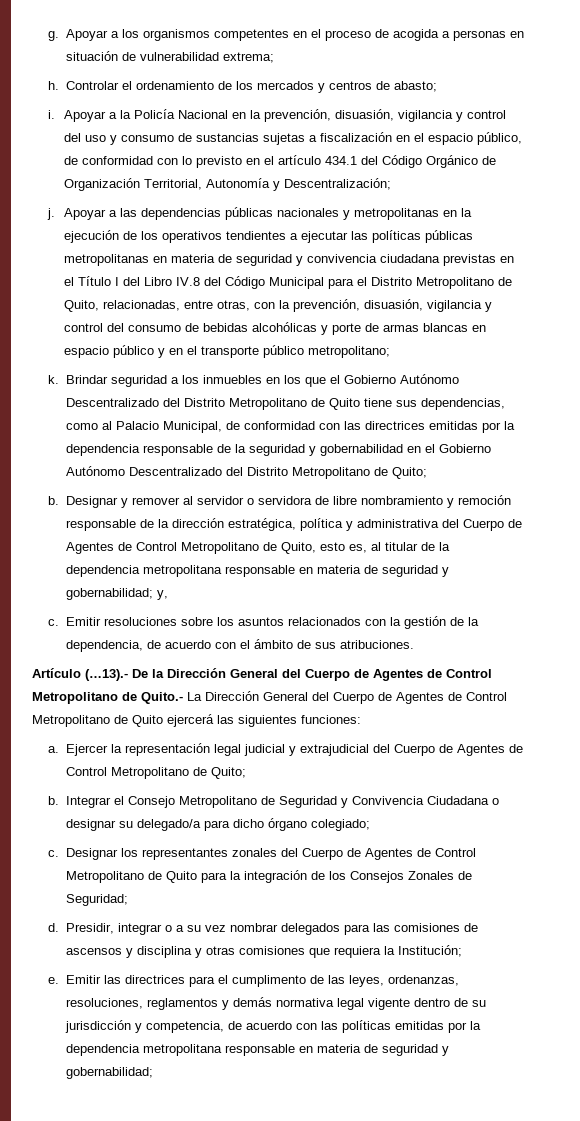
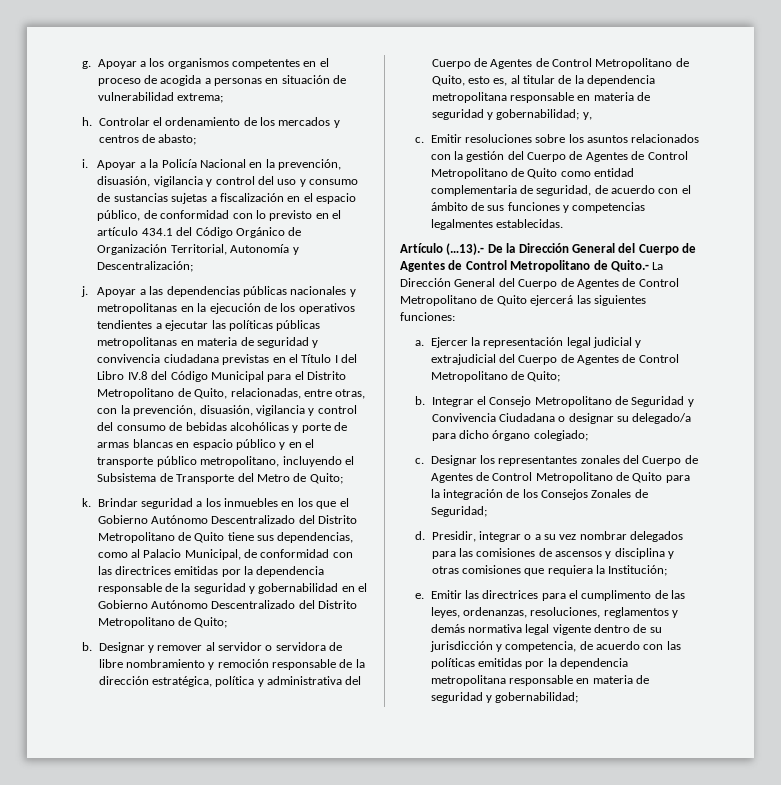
- Apoyar a las dependencias públicas nacionales y metropolitanas en la ejecución de los operativos tendientes a ejecutar las políticas públicas metropolitanas en materia de seguridad y convivencia ciudadana previstas en el Título I del Libro IV.8 del Código Municipal para el Distrito Metropolitano de Quito, relacionadas, entre otras, con la prevención, disuasión, vigilancia y control del consumo de bebidas alcohólicas y porte de armas blancas en espacio público y en el transporte público metropolitano;
+ Apoyar a las dependencias públicas nacionales y metropolitanas en la ejecución de los operativos tendientes a ejecutar las políticas públicas metropolitanas en materia de seguridad y convivencia ciudadana previstas en el Título I del Libro IV.8 del Código Municipal para el Distrito Metropolitano de Quito, relacionadas, entre otras, con la prevención, disuasión, vigilancia y control del consumo de bebidas alcohólicas y porte de armas blancas en espacio público y en el transporte público metropolitano, incluyendo el Subsistema de Transporte del Metro de Quito;
- Emitir resoluciones sobre los asuntos relacionados con la gestión de la dependencia, de acuerdo con el ámbito de sus atribuciones.
+ Emitir resoluciones sobre los asuntos relacionados con la gestión del Cuerpo de Agentes de Control Metropolitano de Quito como entidad complementaria de seguridad, de acuerdo con el ámbito de sus funciones y competencias legalmentes establecidas.

